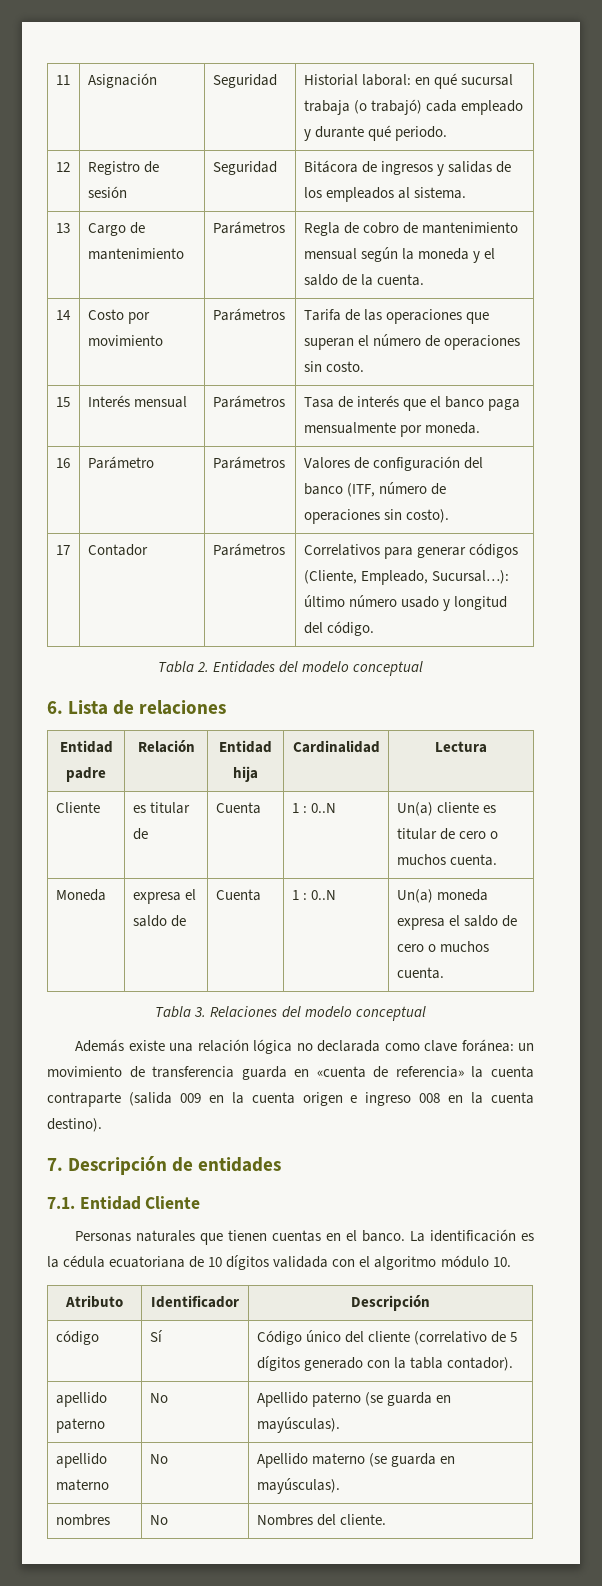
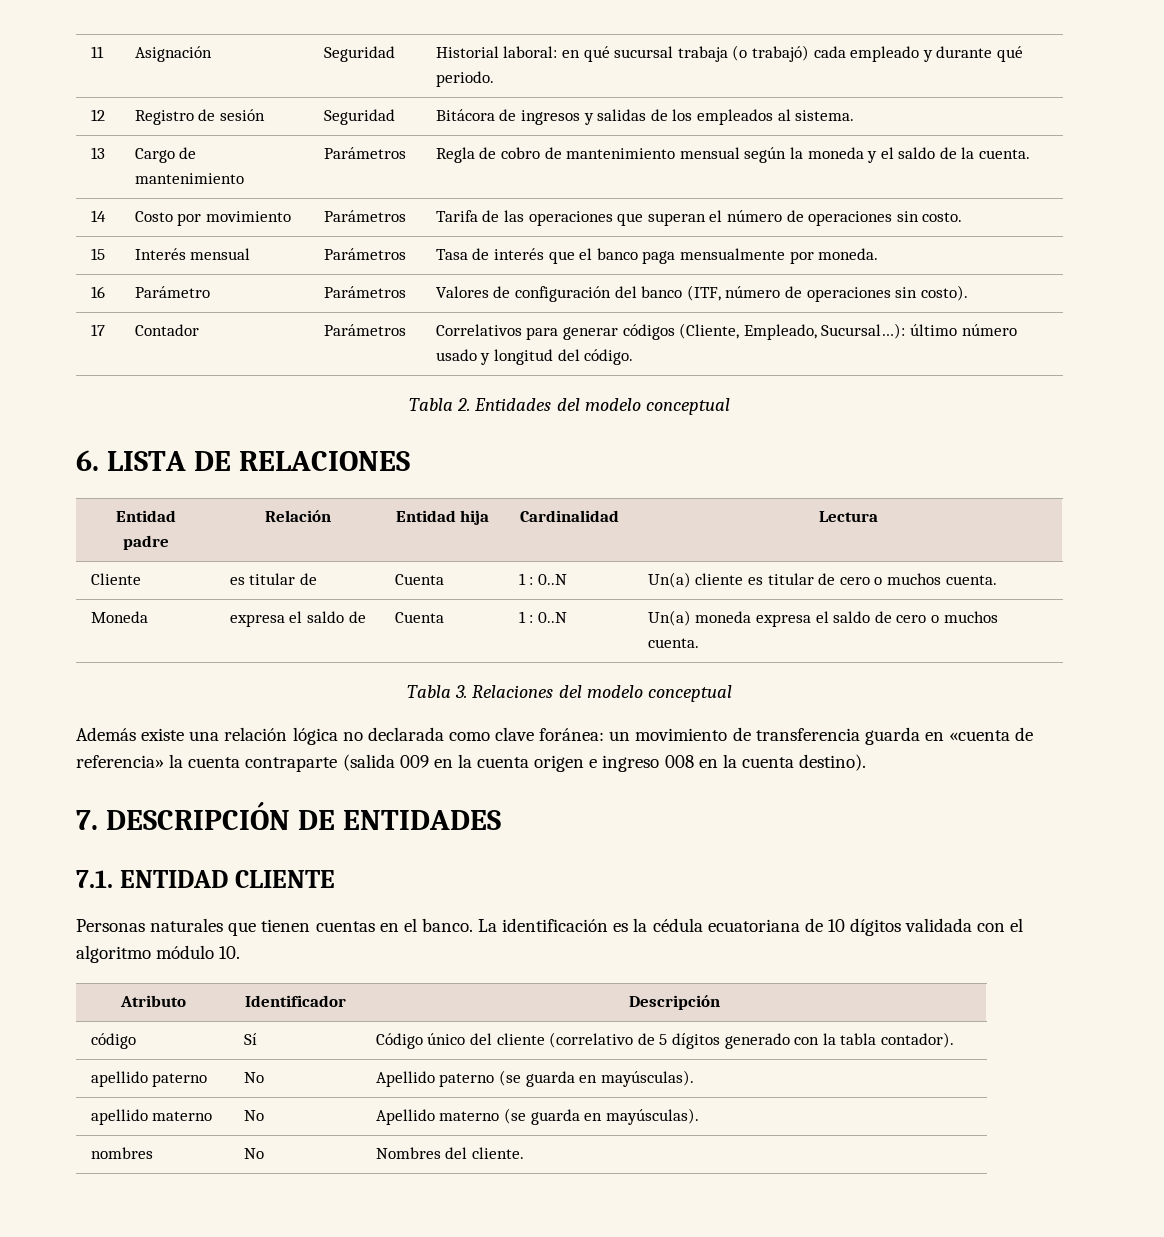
- 6. Lista de relaciones
+ 6. LISTA DE RELACIONES
- 7. Descripción de entidades
+ 7. DESCRIPCIÓN DE ENTIDADES
- 7.1. Entidad Cliente
+ 7.1. ENTIDAD CLIENTE

